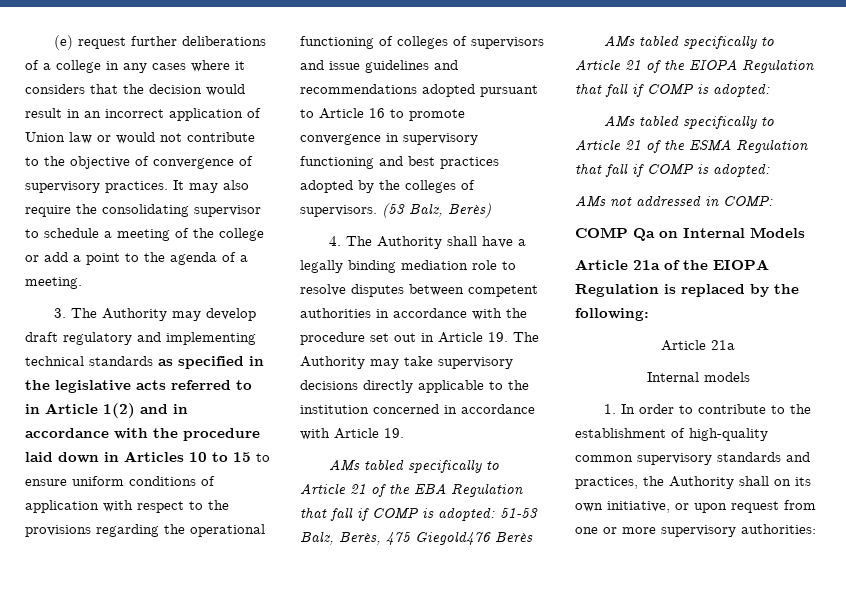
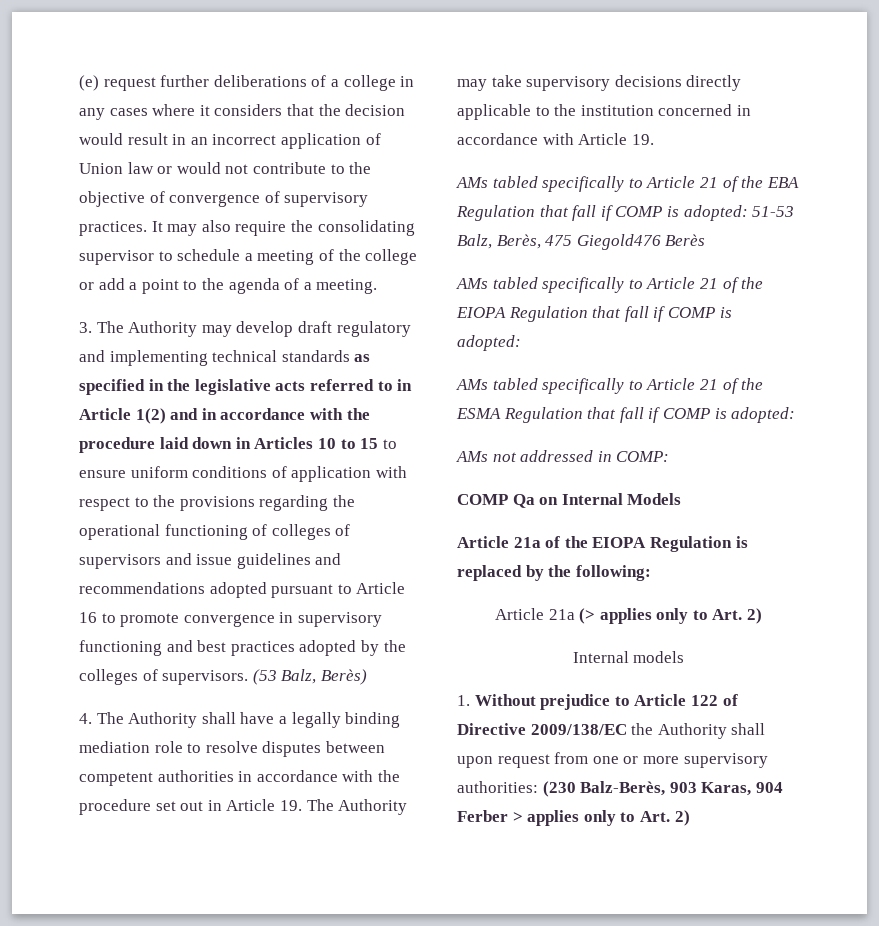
  Article 21a of the EIOPA Regulation is replaced by the following:
- Article 21a
+ Article 21a (> applies only to Art. 2)
  Internal models
- 1. In order to contribute to the establishment of high-quality common supervisory standards and practices, the Authority shall on its own initiative, or upon request from one or more supervisory authorities:
+ 1. Without prejudice to Article 122 of Directive 2009/138/EC the Authority shall upon request from one or more supervisory authorities: (230 Balz-Berès, 903 Karas, 904 Ferber > applies only to Art. 2)

